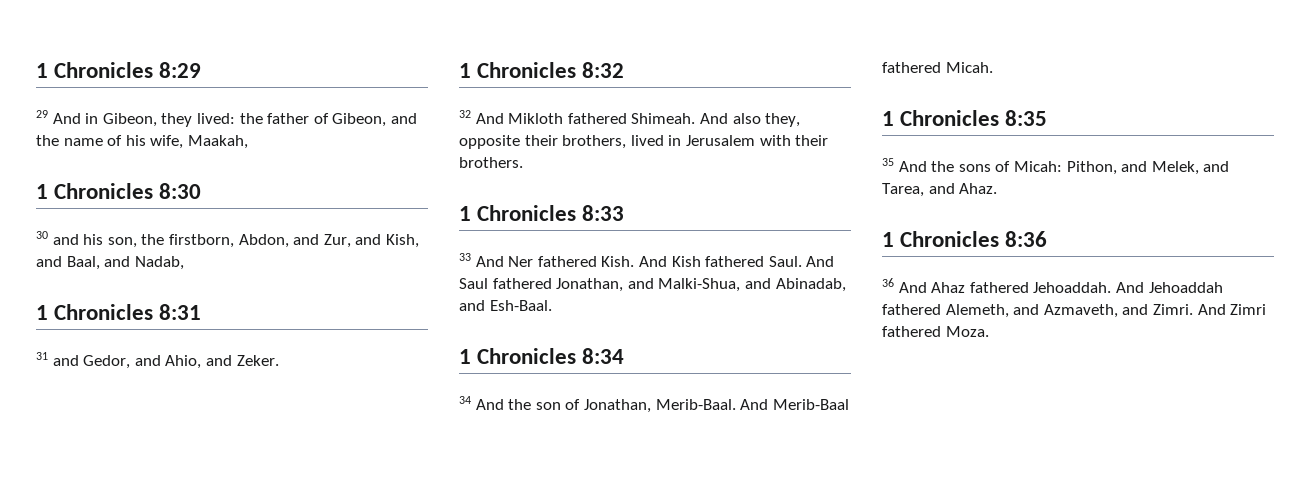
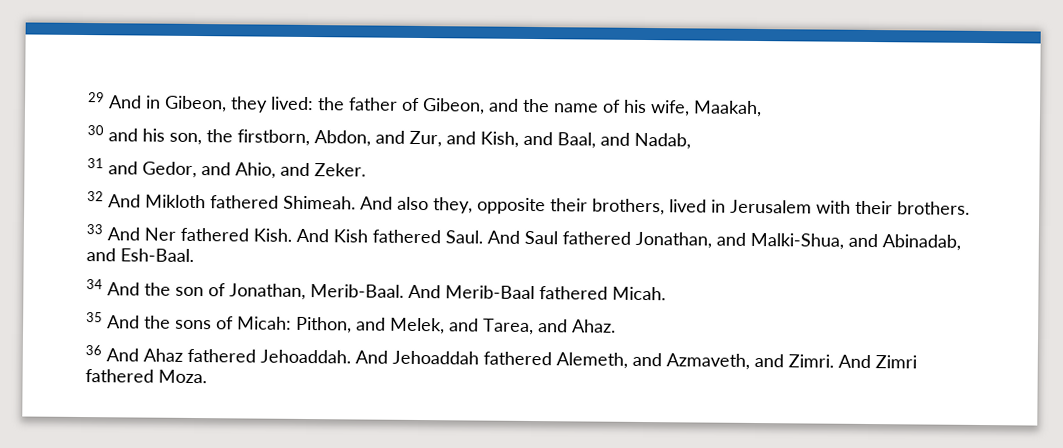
- 1 Chronicles 8:29
- 1 Chronicles 8:30
- 1 Chronicles 8:31
- 1 Chronicles 8:32
- 1 Chronicles 8:33
- 1 Chronicles 8:34
- 1 Chronicles 8:35
- 1 Chronicles 8:36

